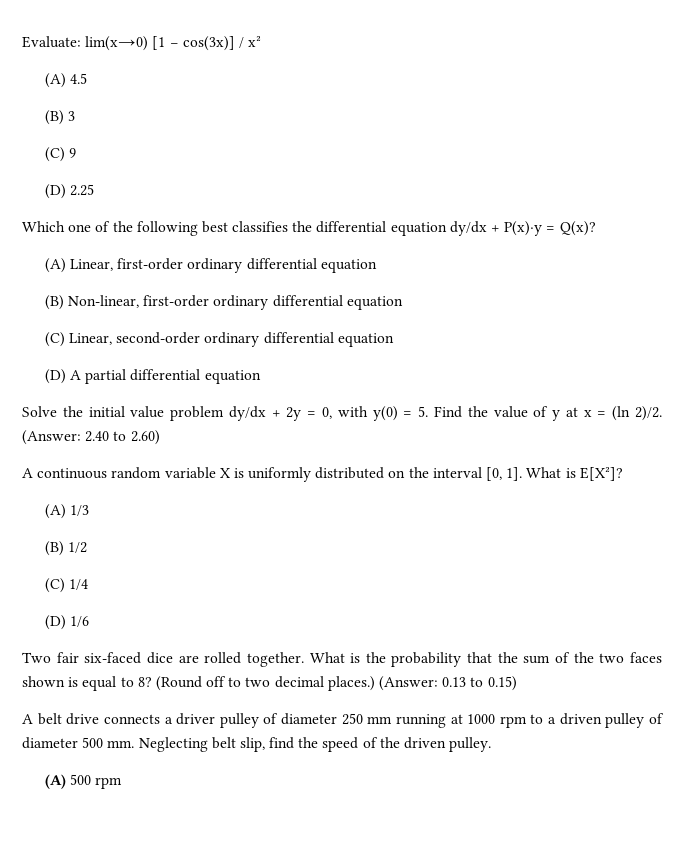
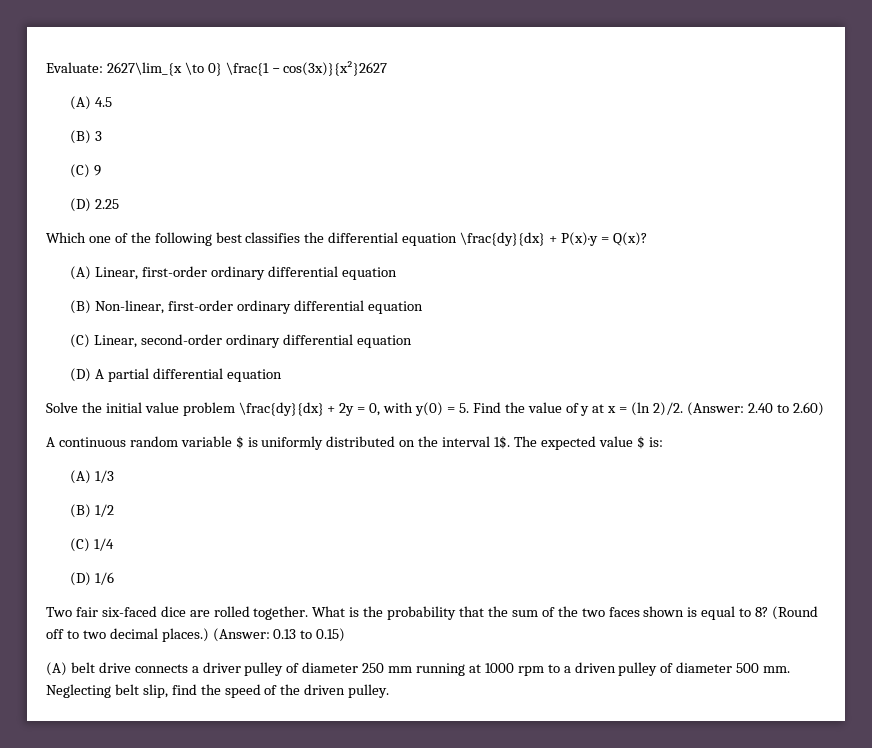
- Evaluate: lim(x→0) [1 − cos(3x)] / x²
+ Evaluate: 2627\lim_{x \to 0} \frac{1 − cos(3x)}{x²}2627
- Which one of the following best classifies the differential equation dy/dx + P(x)·y = Q(x)?
+ Which one of the following best classifies the differential equation \frac{dy}{dx} + P(x)·y = Q(x)?
- Solve the initial value problem dy/dx + 2y = 0, with y(0) = 5. Find the value of y at x = (ln 2)/2.
+ Solve the initial value problem \frac{dy}{dx} + 2y = 0, with y(0) = 5. Find the value of y at x = (ln 2)/2.
- A continuous random variable X is uniformly distributed on the interval [0, 1]. What is E[X²]?
+ A continuous random variable $ is uniformly distributed on the interval 1$. The expected value $ is:
- A belt drive connects a driver pulley of diameter 250 mm running at 1000 rpm to a driven pulley of diameter 500 mm.
+ (A) belt drive connects a driver pulley of diameter 250 mm running at 1000 rpm to a driven pulley of diameter 500 mm.
- (A) 500 rpm

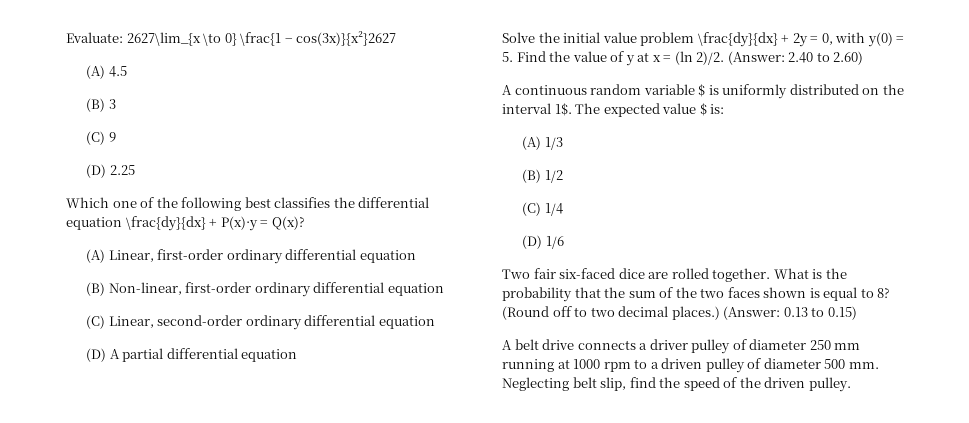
- (A) belt drive connects a driver pulley of diameter 250 mm running at 1000 rpm to a driven pulley of diameter 500 mm.
+ A belt drive connects a driver pulley of diameter 250 mm running at 1000 rpm to a driven pulley of diameter 500 mm.

